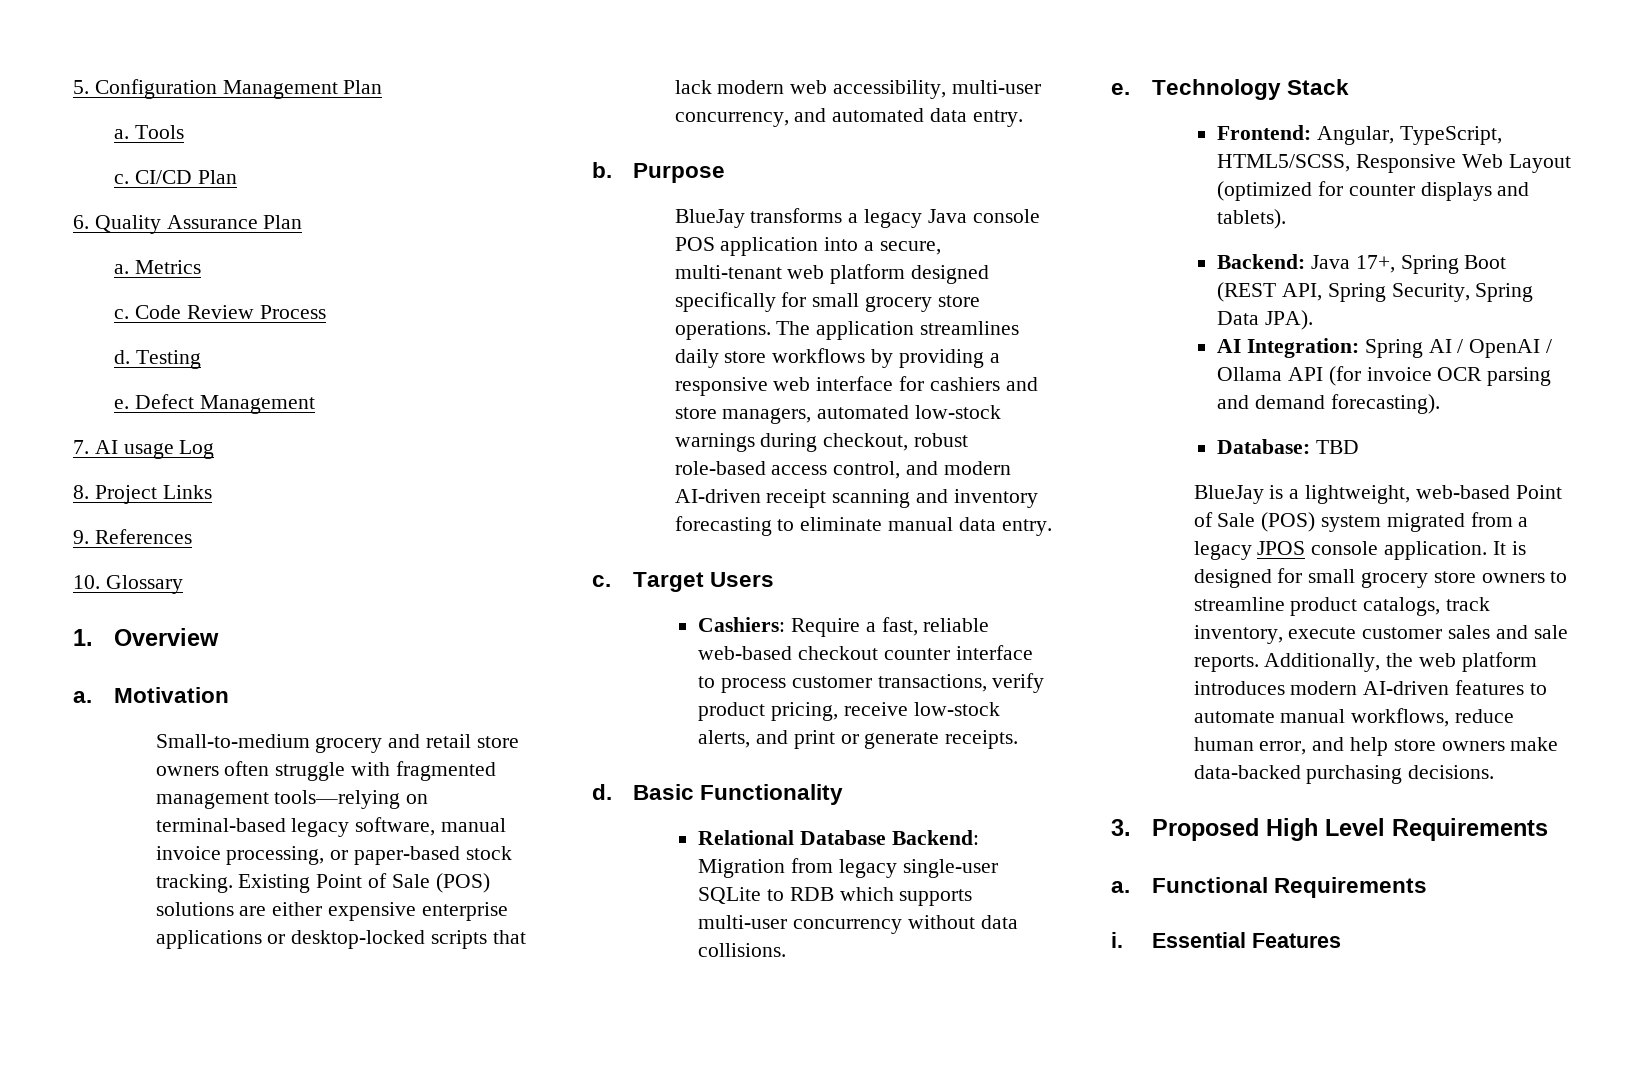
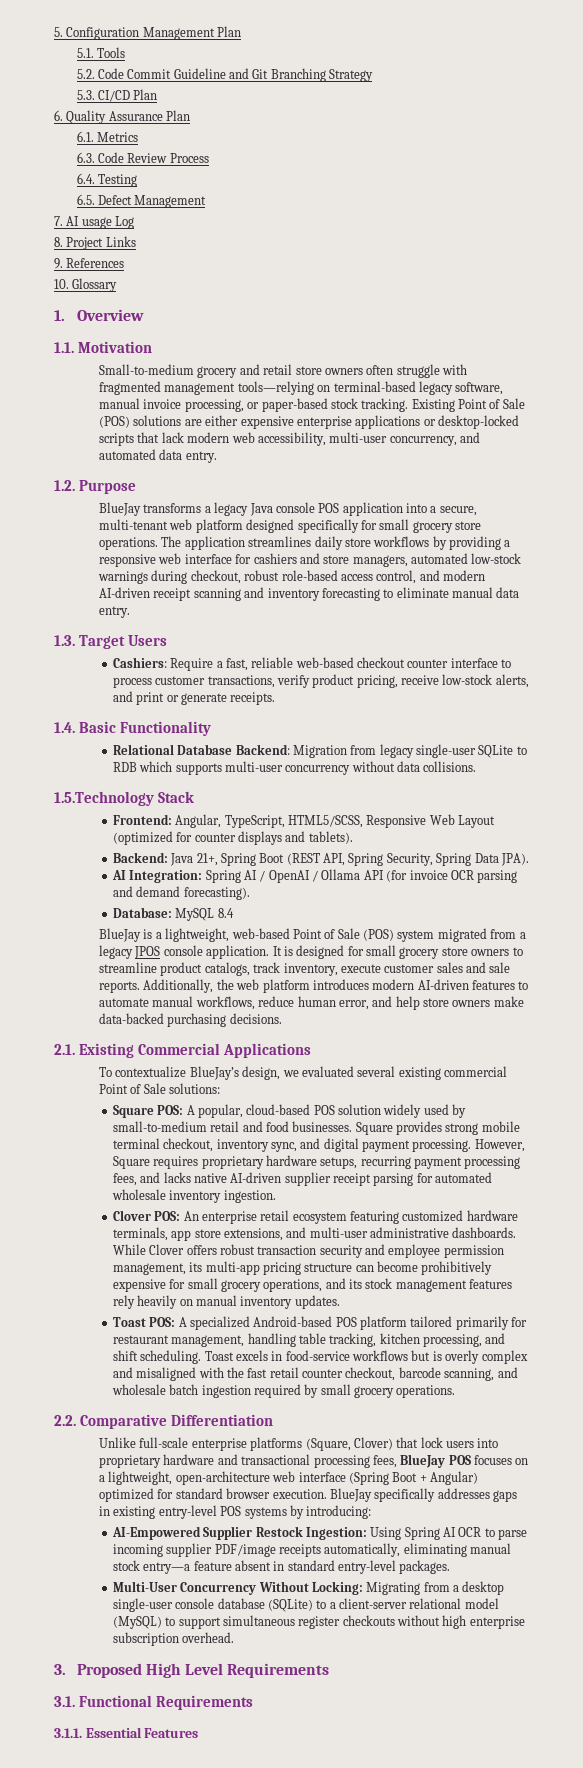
- a. Tools
+ 5.1. Tools
- c. CI/CD Plan
+ 5.2. Code Commit Guideline and Git Branching Strategy
+ 5.3. CI/CD Plan
- a. Metrics
+ 6.1. Metrics
- c. Code Review Process
+ 6.3. Code Review Process
- d. Testing
+ 6.4. Testing
- e. Defect Management
+ 6.5. Defect Management
- a. Motivation
+ 1.1. Motivation
- b. Purpose
+ 1.2. Purpose
- c. Target Users
+ 1.3. Target Users
- d. Basic Functionality
+ 1.4. Basic Functionality
- e. Technology Stack
+ 1.5.Technology Stack
- Backend: Java 17+, Spring Boot (REST API, Spring Security, Spring Data JPA).
+ Backend: Java 21+, Spring Boot (REST API, Spring Security, Spring Data JPA).
- Database: TBD
+ Database: MySQL 8.4
+ 2.1. Existing Commercial Applications
+ To contextualize BlueJay’s design, we evaluated several existing commercial Point of Sale solutions:
+ Square POS: A popular, cloud-based POS solution widely used by small-to-medium retail and food businesses. Square provides strong mobile terminal checkout, inventory sync, and digital payment processing. However, Square requires proprietary hardware setups, recurring payment processing fees, and lacks native AI-driven supplier receipt parsing for automated wholesale inventory ingestion.
+ Clover POS: An enterprise retail ecosystem featuring customized hardware terminals, app store extensions, and multi-user administrative dashboards. While Clover offers robust transaction security and employee permission management, its multi-app pricing structure can become prohibitively expensive for small grocery operations, and its stock management features rely heavily on manual inventory updates.
+ Toast POS: A specialized Android-based POS platform tailored primarily for restaurant management, handling table tracking, kitchen processing, and shift scheduling. Toast excels in food-service workflows but is overly complex and misaligned with the fast retail counter checkout, barcode scanning, and wholesale batch ingestion required by small grocery operations.
+ 2.2. Comparative Differentiation
+ Unlike full-scale enterprise platforms (Square, Clover) that lock users into proprietary hardware and transactional processing fees, BlueJay POS focuses on a lightweight, open-architecture web interface (Spring Boot + Angular) optimized for standard browser execution. BlueJay specifically addresses gaps in existing entry-level POS systems by introducing:
+ AI-Empowered Supplier Restock Ingestion: Using Spring AI OCR to parse incoming supplier PDF/image receipts automatically, eliminating manual stock entry—a feature absent in standard entry-level packages.
+ Multi-User Concurrency Without Locking: Migrating from a desktop single-user console database (SQLite) to a client-server relational model (MySQL) to support simultaneous register checkouts without high enterprise subscription overhead.
- a. Functional Requirements
+ 3.1. Functional Requirements
- i. Essential Features
+ 3.1.1. Essential Features

